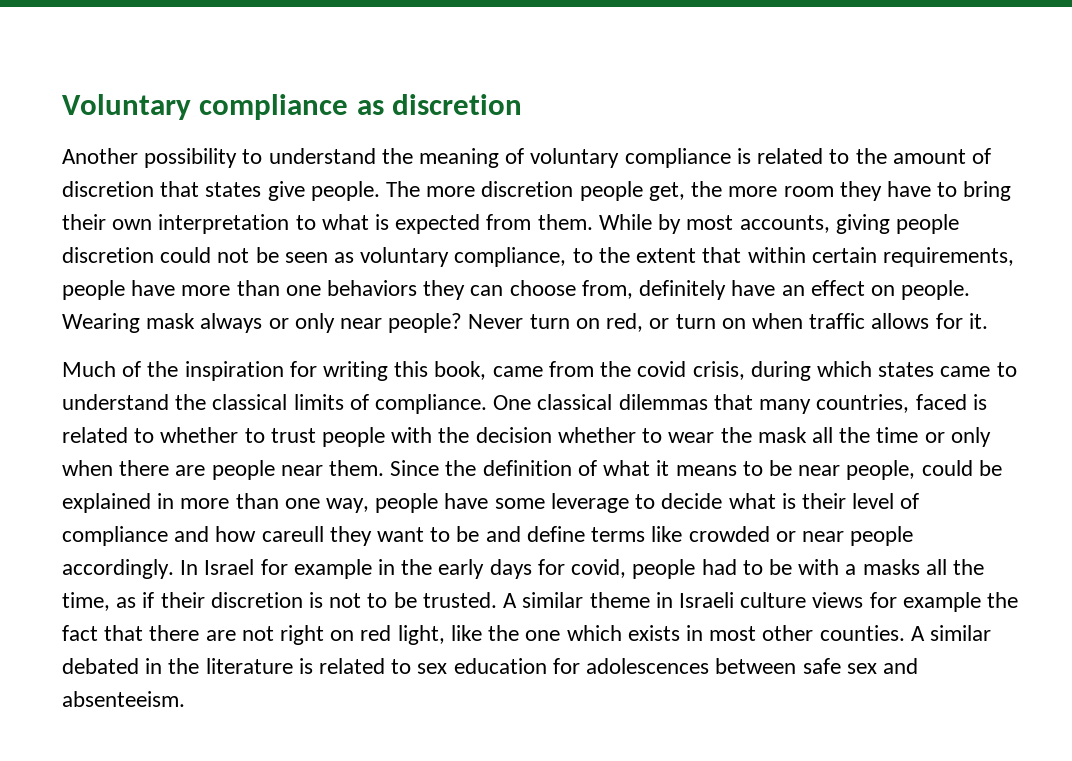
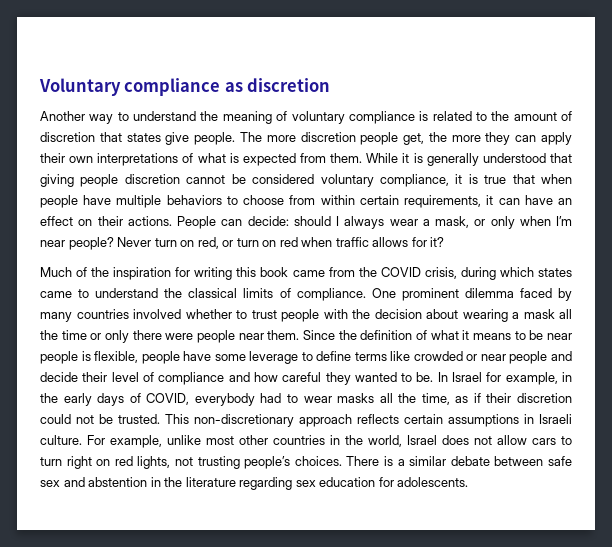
- Another possibility to understand the meaning of voluntary compliance is related to the amount of discretion that states give people.
+ Another way to understand the meaning of voluntary compliance is related to the amount of discretion that states give people.
- The more discretion people get, the more room they have to bring their own interpretation to what is expected from them.
+ The more discretion people get, the more they can apply their own interpretations of what is expected from them.
- While by most accounts, giving people discretion could not be seen as voluntary compliance, to the extent that within certain requirements, people have more than one behaviors they can choose from, definitely have an effect on people. Wearing mask always or only near people?
+ While it is generally understood that giving people discretion cannot be considered voluntary compliance, it is true that when people have multiple behaviors to choose from within certain requirements, it can have an effect on their actions. People can decide: should I always wear a mask, or only when I’m near people?
- Never turn on red, or turn on when traffic allows for it.
+ Never turn on red, or turn on red when traffic allows for it?
- Much of the inspiration for writing this book, came from the covid crisis, during which states came to understand the classical limits of compliance.
+ Much of the inspiration for writing this book came from the COVID crisis, during which states came to understand the classical limits of compliance.
- One classical dilemmas that many countries, faced is related to whether to trust people with the decision whether to wear the mask all the time or only when there are people near them.
+ One prominent dilemma faced by many countries involved whether to trust people with the decision about wearing a mask all the time or only there were people near them.
- Since the definition of what it means to be near people, could be explained in more than one way, people have some leverage to decide what is their level of compliance and how careull they want to be and define terms like crowded or near people accordingly.
+ Since the definition of what it means to be near people is flexible, people have some leverage to define terms like crowded or near people and decide their level of compliance and how careful they wanted to be.
- In Israel for example in the early days for covid, people had to be with a masks all the time, as if their discretion is not to be trusted. A similar theme in Israeli culture views for example the fact that there are not right on red light, like the one which exists in most other counties. A similar debated in the literature is related to sex education for adolescences between safe sex and absenteeism.
+ In Israel for example, in the early days of COVID, everybody had to wear masks all the time, as if their discretion could not be trusted. This non-discretionary approach reflects certain assumptions in Israeli culture. For example, unlike most other countries in the world, Israel does not allow cars to turn right on red lights, not trusting people’s choices. There is a similar debate between safe sex and abstention in the literature regarding sex education for adolescents.

